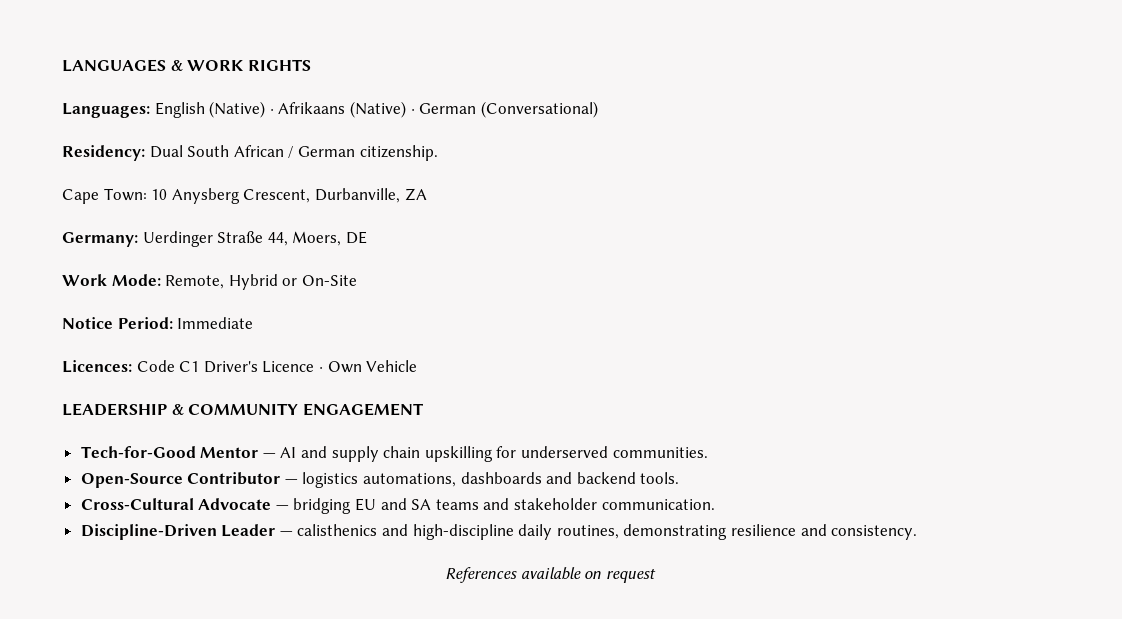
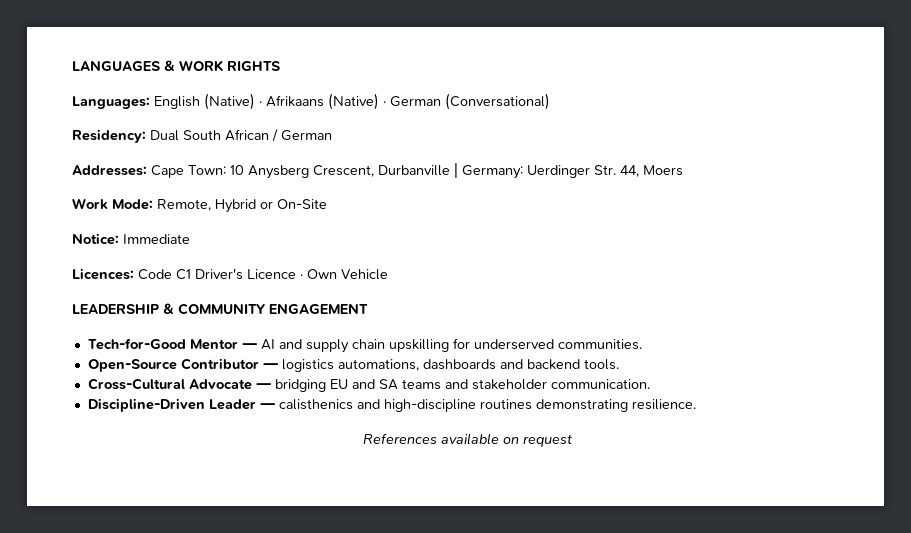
- Residency: Dual South African / German citizenship.
- Cape Town: 10 Anysberg Crescent, Durbanville, ZA
- Germany: Uerdinger Straße 44, Moers, DE
+ Residency: Dual South African / German
+ Addresses: Cape Town: 10 Anysberg Crescent, Durbanville | Germany: Uerdinger Str. 44, Moers
- Notice Period: Immediate
+ Notice: Immediate
- Discipline-Driven Leader — calisthenics and high-discipline daily routines, demonstrating resilience and consistency.
+ Discipline-Driven Leader — calisthenics and high-discipline routines demonstrating resilience.

